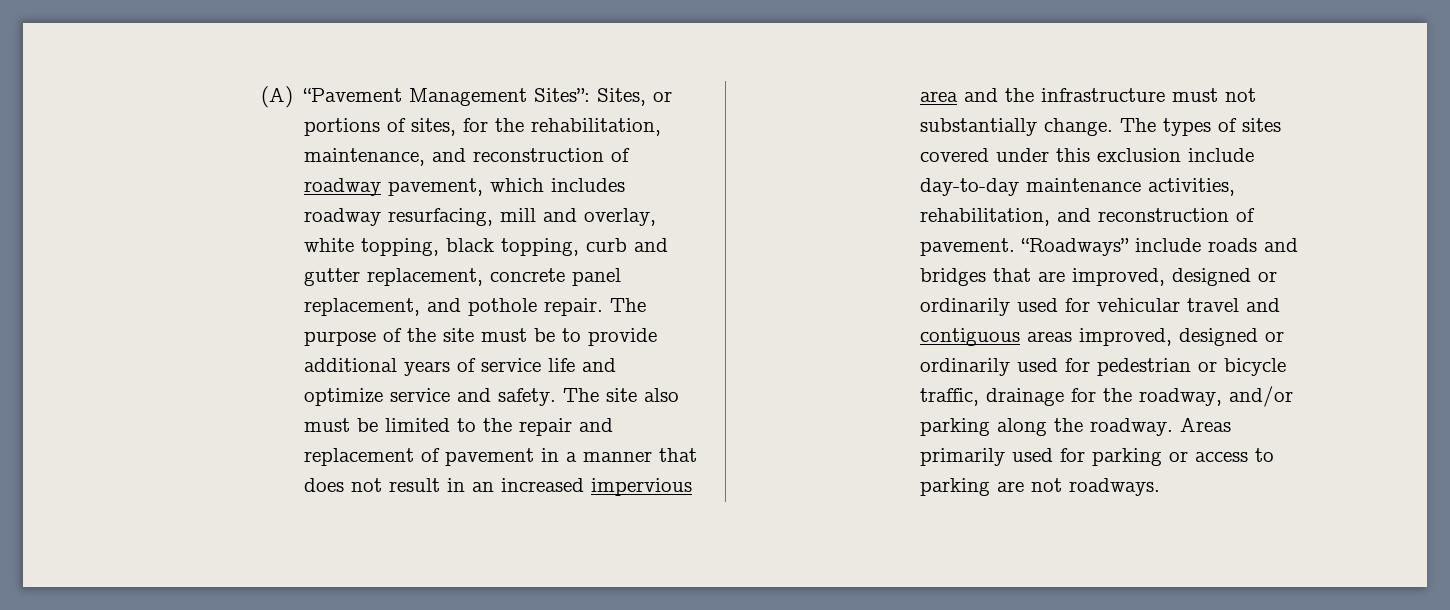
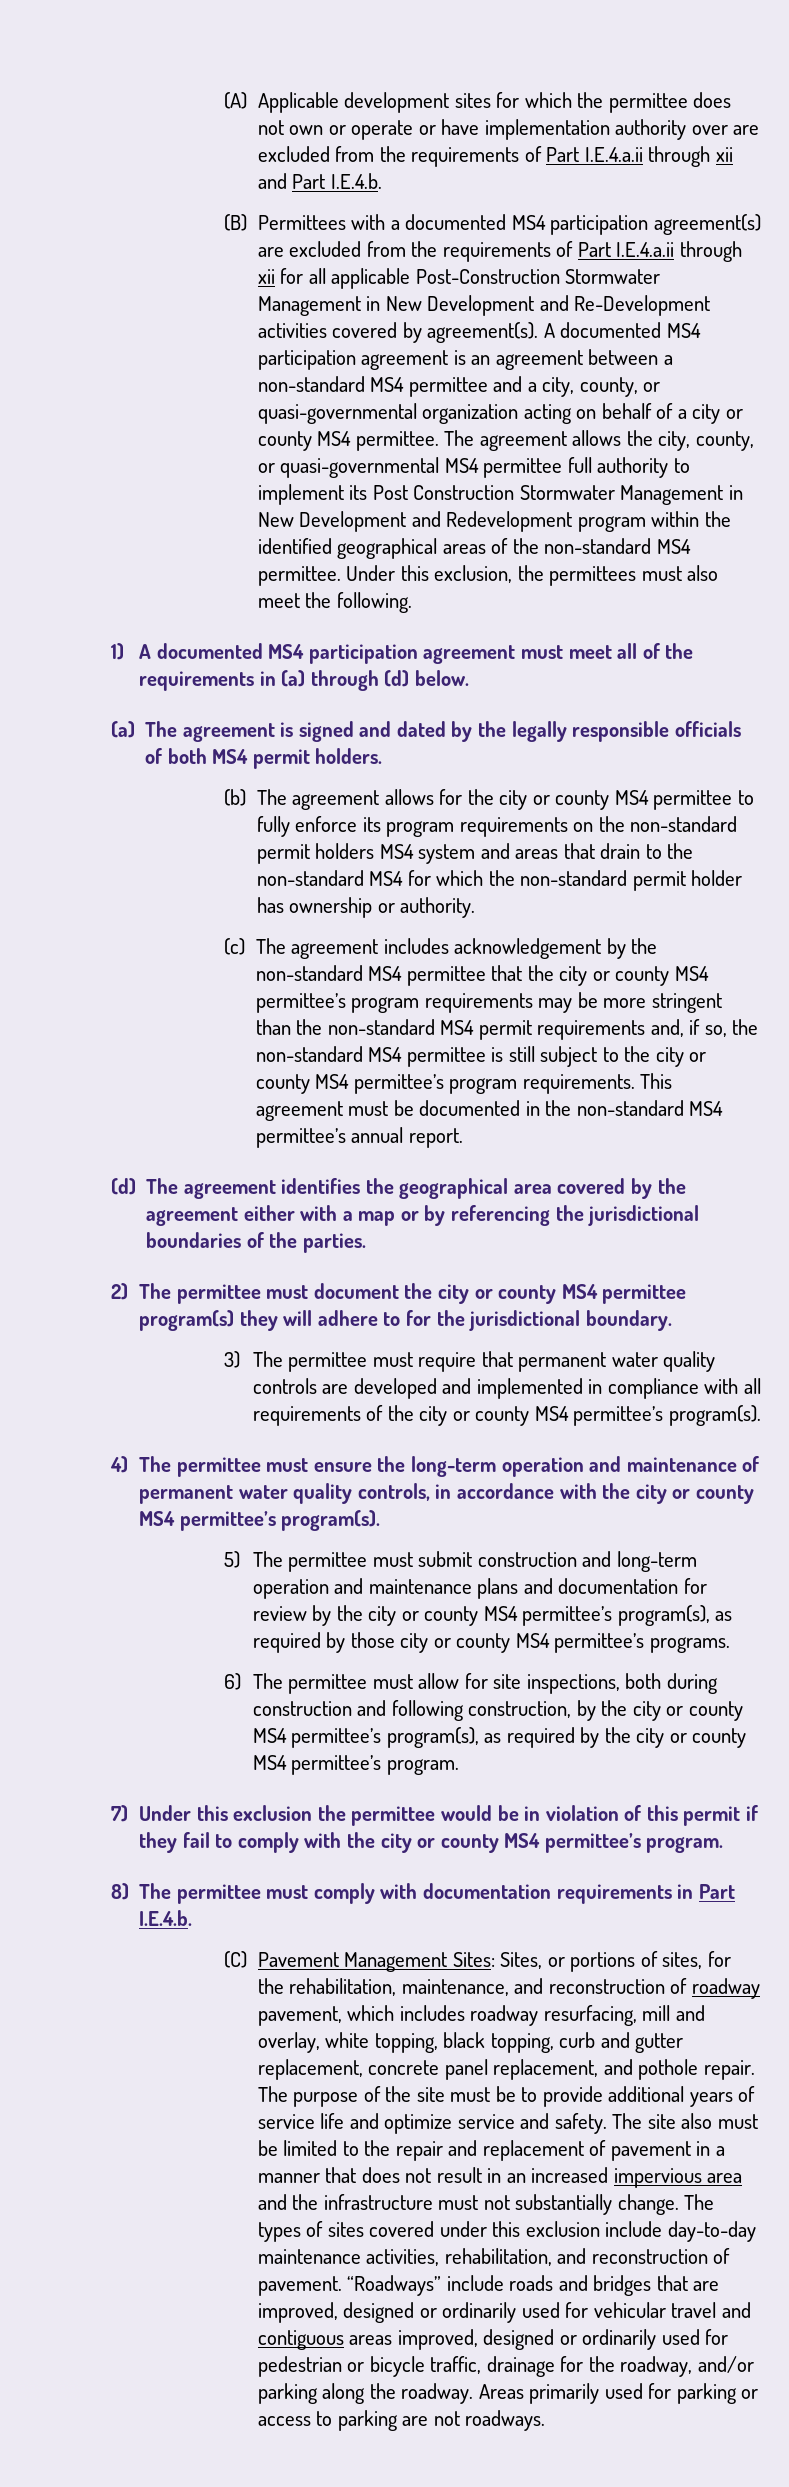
- (A) “Pavement Management Sites”: Sites, or portions of sites, for the rehabilitation, maintenance, and reconstruction of roadway pavement, which includes roadway resurfacing, mill and overlay, white topping, black topping, curb and gutter replacement, concrete panel replacement, and pothole repair.
+ (A) Applicable development sites for which the permittee does not own or operate or have implementation authority over are excluded from the requirements of Part I.E.4.a.ii through xii and Part I.E.4.b.
+ (B) Permittees with a documented MS4 participation agreement(s) are excluded from the requirements of Part I.E.4.a.ii through xii for all applicable Post-Construction Stormwater Management in New Development and Re-Development activities covered by agreement(s). A documented MS4 participation agreement is an agreement between a non-standard MS4 permittee and a city, county, or quasi-governmental organization acting on behalf of a city or county MS4 permittee. The agreement allows the city, county, or quasi-governmental MS4 permittee full authority to implement its Post Construction Stormwater Management in New Development and Redevelopment program within the identified geographical areas of the non-standard MS4 permittee. Under this exclusion, the permittees must also meet the following.
+ 1) A documented MS4 participation agreement must meet all of the requirements in (a) through (d) below.
+ (a) The agreement is signed and dated by the legally responsible officials of both MS4 permit holders.
+ (b) The agreement allows for the city or county MS4 permittee to fully enforce its program requirements on the non-standard permit holders MS4 system and areas that drain to the non-standard MS4 for which the non-standard permit holder has ownership or authority.
+ (c) The agreement includes acknowledgement by the non-standard MS4 permittee that the city or county MS4 permittee’s program requirements may be more stringent than the non-standard MS4 permit requirements and, if so, the non-standard MS4 permittee is still subject to the city or county MS4 permittee’s program requirements. This agreement must be documented in the non-standard MS4 permittee’s annual report.
+ (d) The agreement identifies the geographical area covered by the agreement either with a map or by referencing the jurisdictional boundaries of the parties.
+ 2) The permittee must document the city or county MS4 permittee program(s) they will adhere to for the jurisdictional boundary.
+ 3) The permittee must require that permanent water quality controls are developed and implemented in compliance with all requirements of the city or county MS4 permittee’s program(s).
+ 4) The permittee must ensure the long-term operation and maintenance of permanent water quality controls, in accordance with the city or county MS4 permittee’s program(s).
+ 5) The permittee must submit construction and long-term operation and maintenance plans and documentation for review by the city or county MS4 permittee’s program(s), as required by those city or county MS4 permittee’s programs.
+ 6) The permittee must allow for site inspections, both during construction and following construction, by the city or county MS4 permittee’s program(s), as required by the city or county MS4 permittee’s program.
+ 7) Under this exclusion the permittee would be in violation of this permit if they fail to comply with the city or county MS4 permittee’s program.
+ 8) The permittee must comply with documentation requirements in Part I.E.4.b.
+ (C) Pavement Management Sites: Sites, or portions of sites, for the rehabilitation, maintenance, and reconstruction of roadway pavement, which includes roadway resurfacing, mill and overlay, white topping, black topping, curb and gutter replacement, concrete panel replacement, and pothole repair.

